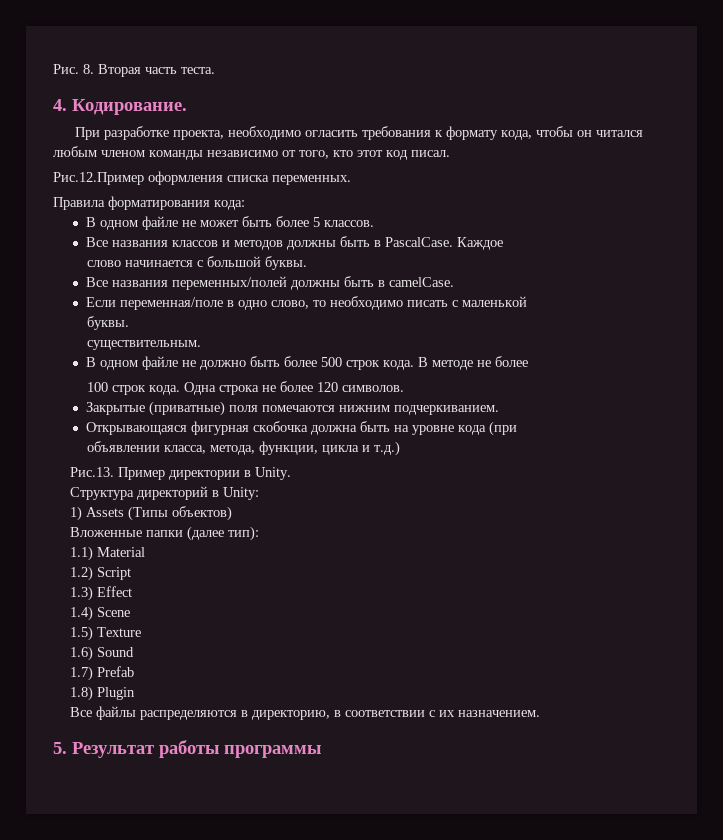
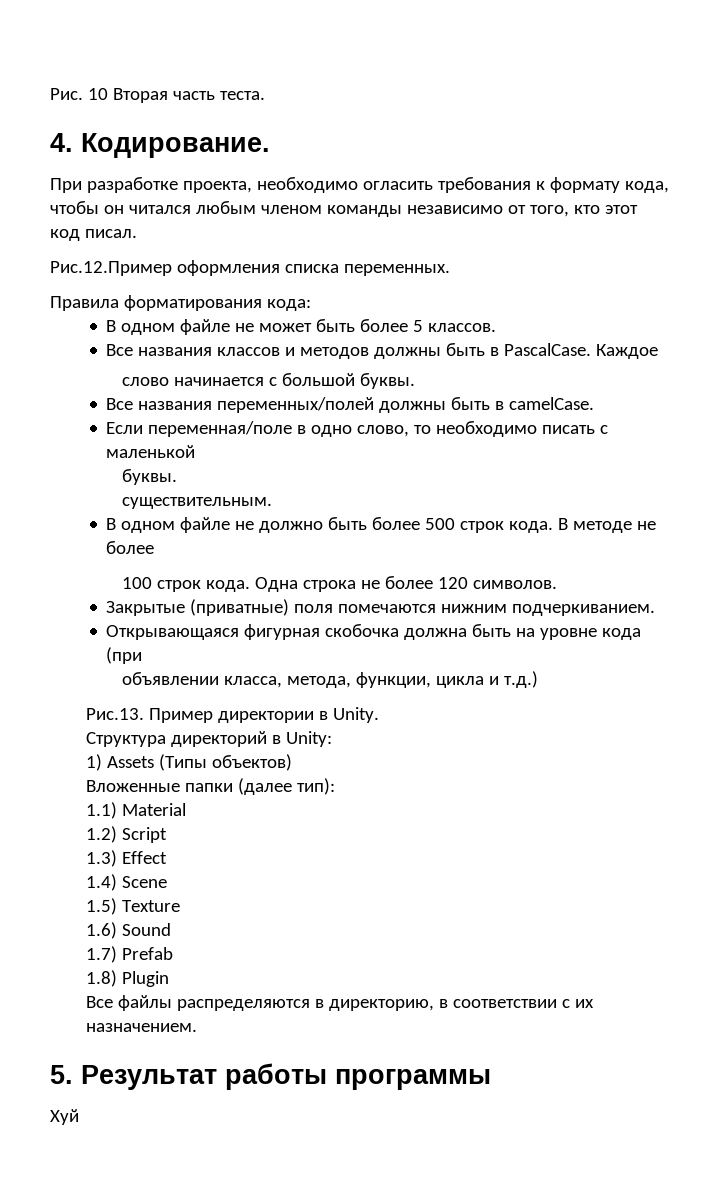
- Рис. 8. Вторая часть теста.
+ Рис. 10 Вторая часть теста.
+ Хуй

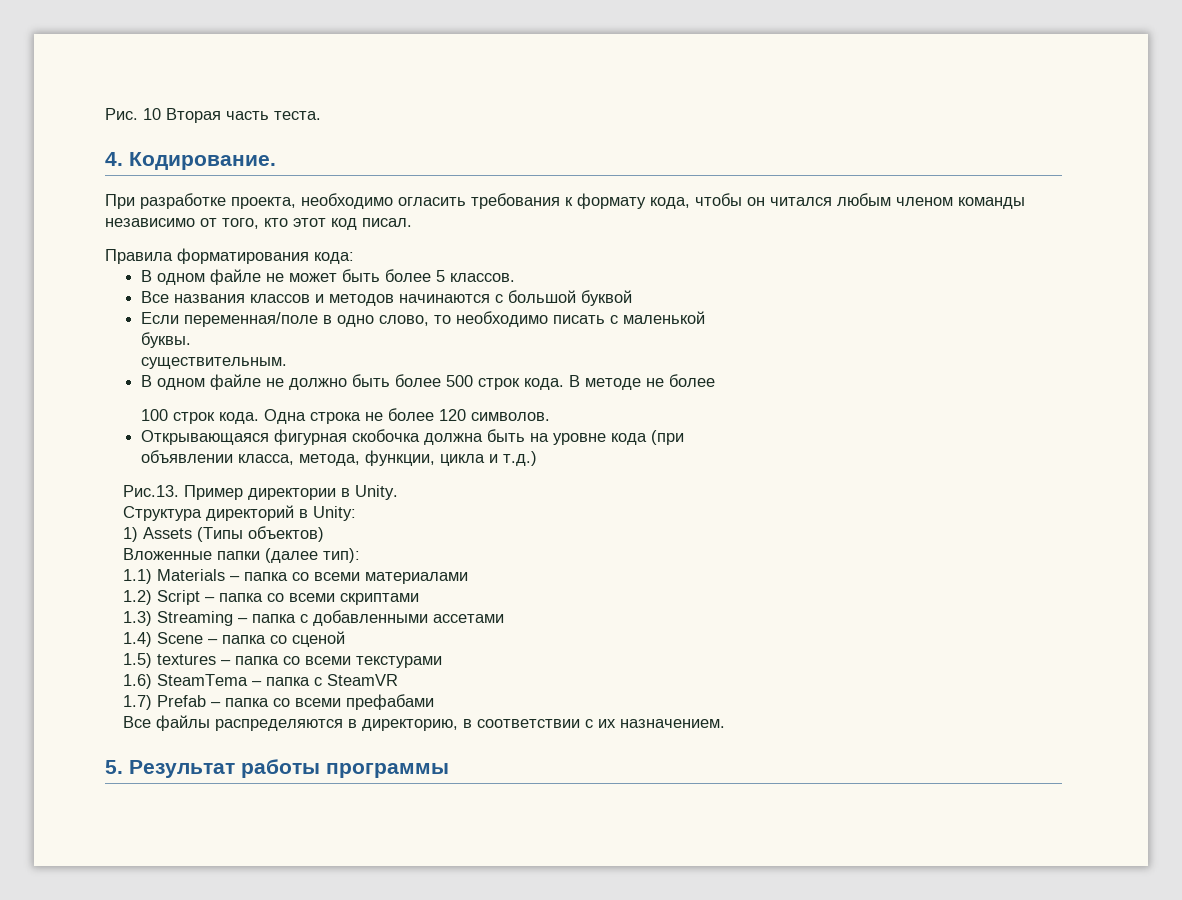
- Рис.12.Пример оформления списка переменных.
- Все названия классов и методов должны быть в PascalCase. Каждое
- слово начинается с большой буквы.
- Все названия переменных/полей должны быть в camelCase.
+ Все названия классов и методов начинаются с большой буквой
- Закрытые (приватные) поля помечаются нижним подчеркиванием.
- 1.1) Material
- 1.2) Script
- 1.3) Effect
- 1.4) Scene
- 1.5) Texture
- 1.6) Sound
- 1.7) Prefab
- 1.8) Plugin
+ 1.1) Materials – папка со всеми материалами
+ 1.2) Script – папка со всеми скриптами
+ 1.3) Streaming – папка с добавленными ассетами
+ 1.4) Scene – папка со сценой
+ 1.5) textures – папка со всеми текстурами
+ 1.6) SteamTema – папка с SteamVR
+ 1.7) Prefab – папка со всеми префабами
- Хуй

